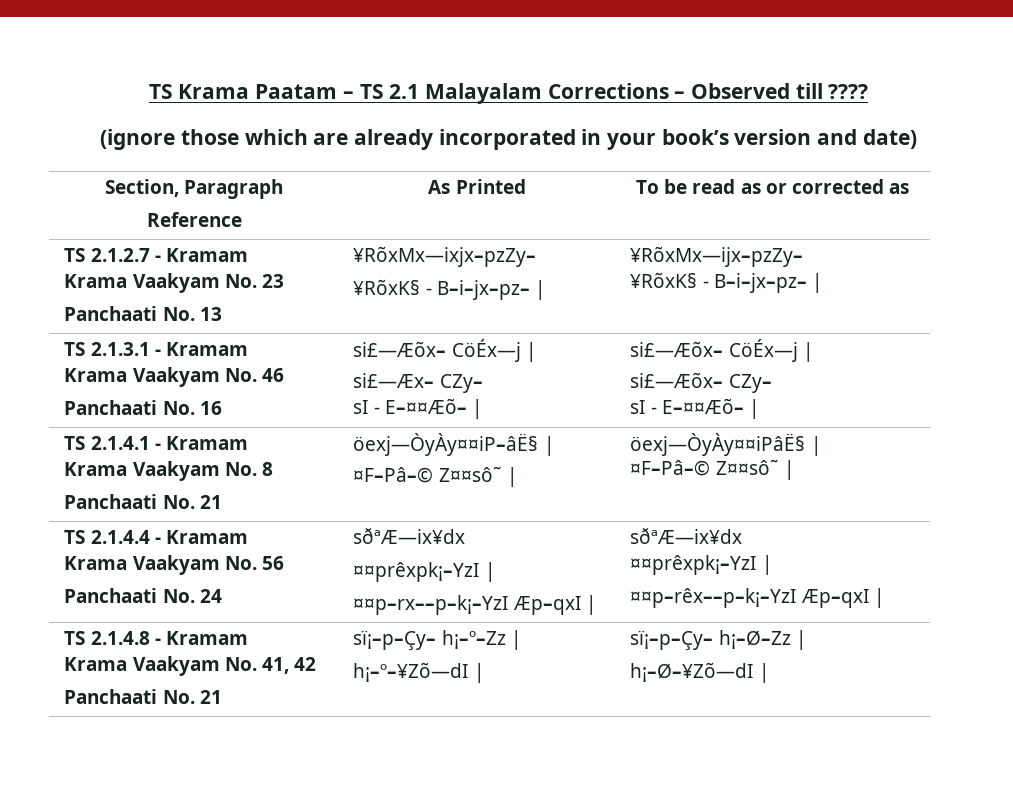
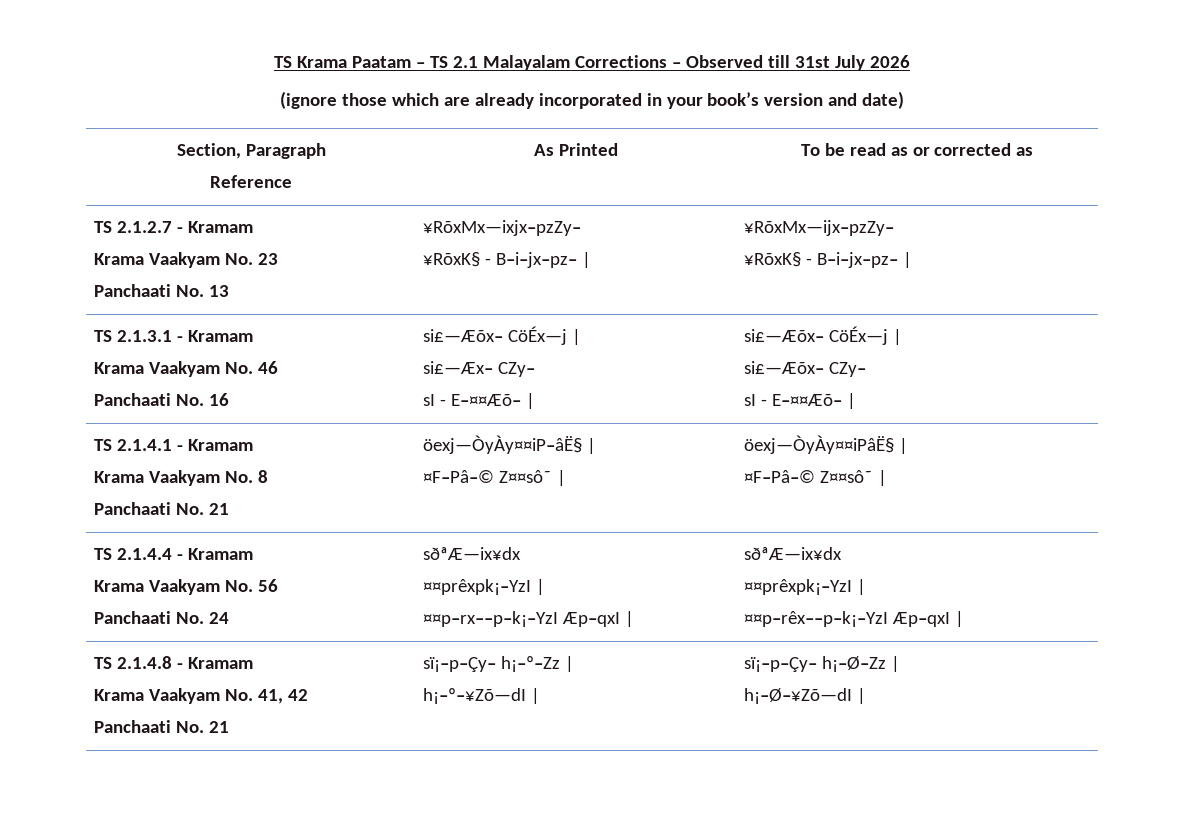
- TS Krama Paatam – TS 2.1 Malayalam Corrections – Observed till ????
+ TS Krama Paatam – TS 2.1 Malayalam Corrections – Observed till 31st July 2026

